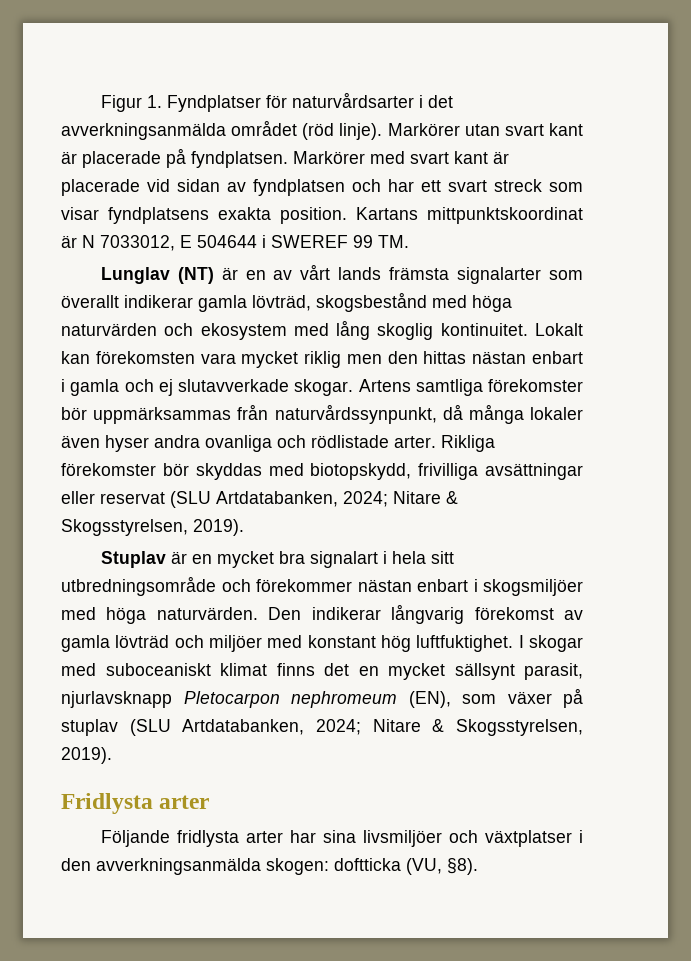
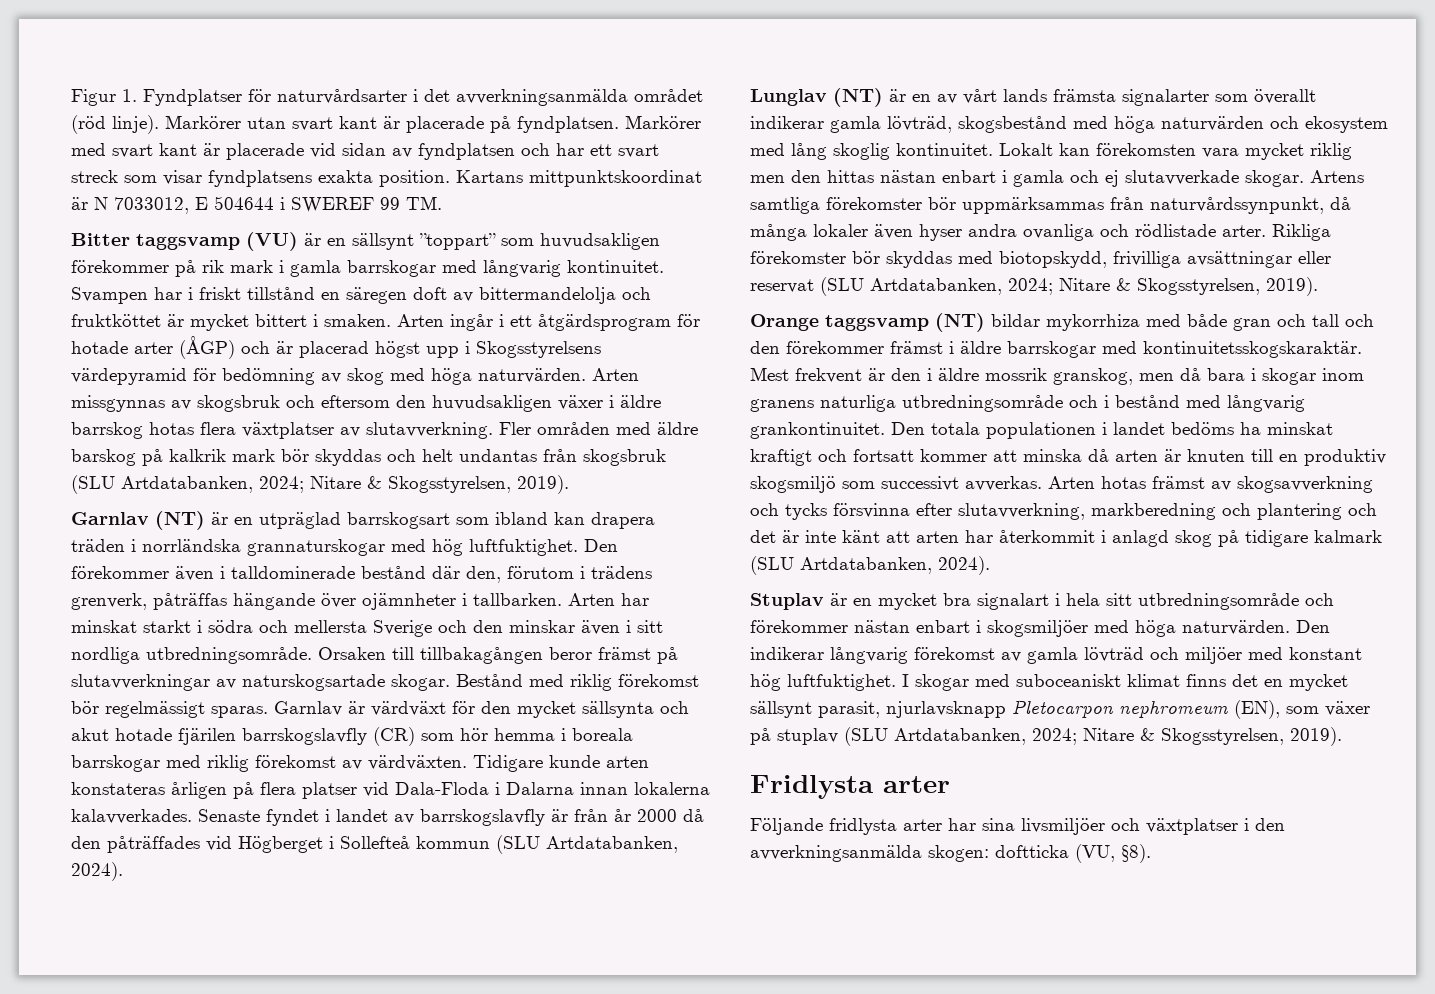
+ Bitter taggsvamp (VU) är en sällsynt ”toppart” som huvudsakligen förekommer på rik mark i gamla barrskogar med långvarig kontinuitet. Svampen har i friskt tillstånd en säregen doft av bittermandelolja och fruktköttet är mycket bittert i smaken. Arten ingår i ett åtgärdsprogram för hotade arter (ÅGP) och är placerad högst upp i Skogsstyrelsens värdepyramid för bedömning av skog med höga naturvärden. Arten missgynnas av skogsbruk och eftersom den huvudsakligen växer i äldre barrskog hotas flera växtplatser av slutavverkning. Fler områden med äldre barskog på kalkrik mark bör skyddas och helt undantas från skogsbruk (SLU Artdatabanken, 2024; Nitare & Skogsstyrelsen, 2019).
+ Garnlav (NT) är en utpräglad barrskogsart som ibland kan drapera träden i norrländska grannaturskogar med hög luftfuktighet. Den förekommer även i talldominerade bestånd där den, förutom i trädens grenverk, påträffas hängande över ojämnheter i tallbarken. Arten har minskat starkt i södra och mellersta Sverige och den minskar även i sitt nordliga utbredningsområde. Orsaken till tillbakagången beror främst på slutavverkningar av naturskogsartade skogar. Bestånd med riklig förekomst bör regelmässigt sparas. Garnlav är värdväxt för den mycket sällsynta och akut hotade fjärilen barrskogslavfly (CR) som hör hemma i boreala barrskogar med riklig förekomst av värdväxten. Tidigare kunde arten konstateras årligen på flera platser vid Dala-Floda i Dalarna innan lokalerna kalavverkades. Senaste fyndet i landet av barrskogslavfly är från år 2000 då den påträffades vid Högberget i Sollefteå kommun (SLU Artdatabanken, 2024).
+ Orange taggsvamp (NT) bildar mykorrhiza med både gran och tall och den förekommer främst i äldre barrskogar med kontinuitetsskogskaraktär. Mest frekvent är den i äldre mossrik granskog, men då bara i skogar inom granens naturliga utbredningsområde och i bestånd med långvarig grankontinuitet. Den totala populationen i landet bedöms ha minskat kraftigt och fortsatt kommer att minska då arten är knuten till en produktiv skogsmiljö som successivt avverkas. Arten hotas främst av skogsavverkning och tycks försvinna efter slutavverkning, markberedning och plantering och det är inte känt att arten har återkommit i anlagd skog på tidigare kalmark (SLU Artdatabanken, 2024).

